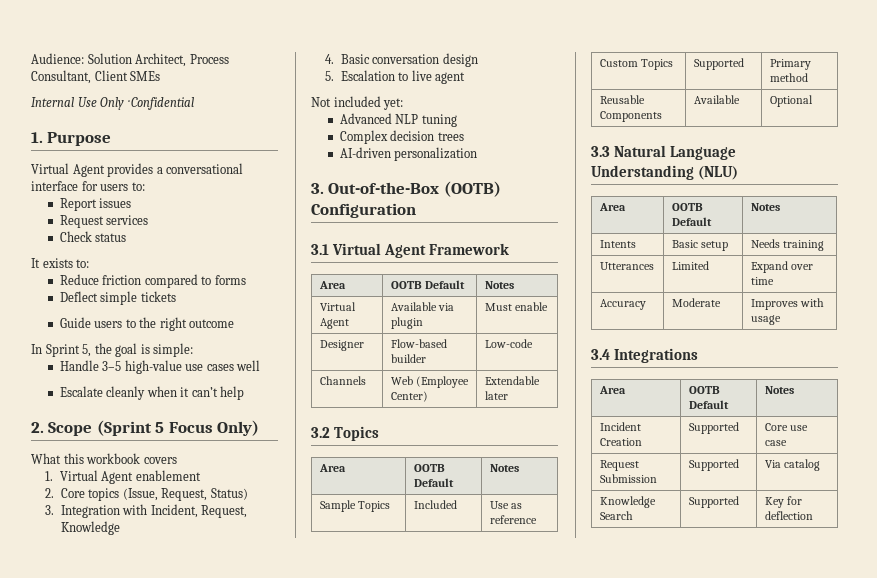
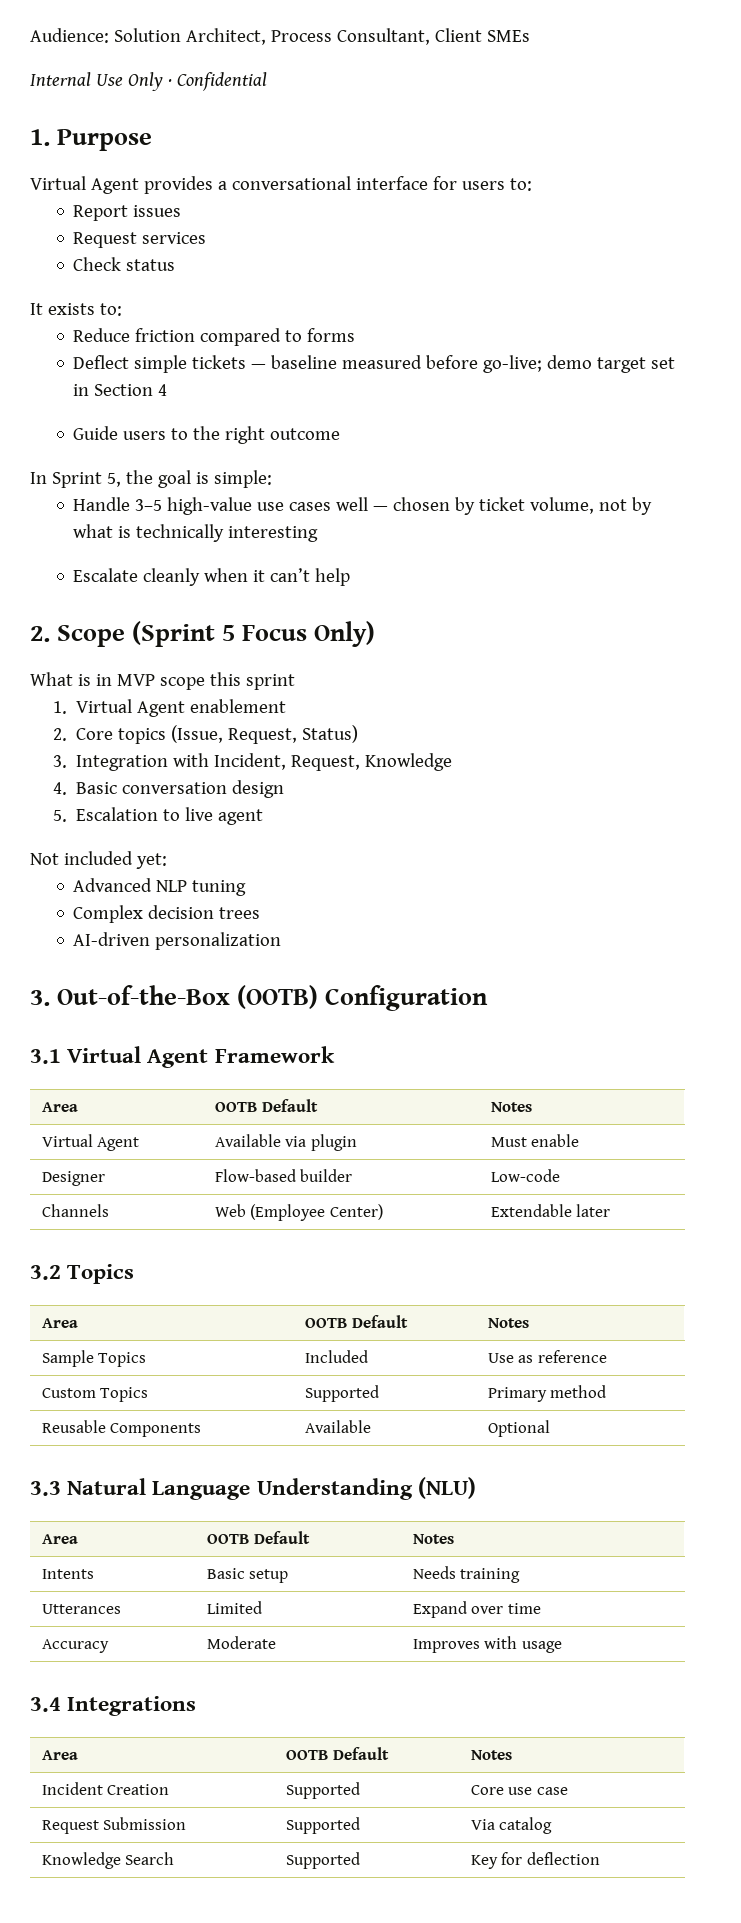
- Deflect simple tickets
+ Deflect simple tickets — baseline measured before go-live; demo target set in Section 4
- Handle 3–5 high-value use cases well
+ Handle 3–5 high-value use cases well — chosen by ticket volume, not by what is technically interesting
- What this workbook covers
+ What is in MVP scope this sprint

